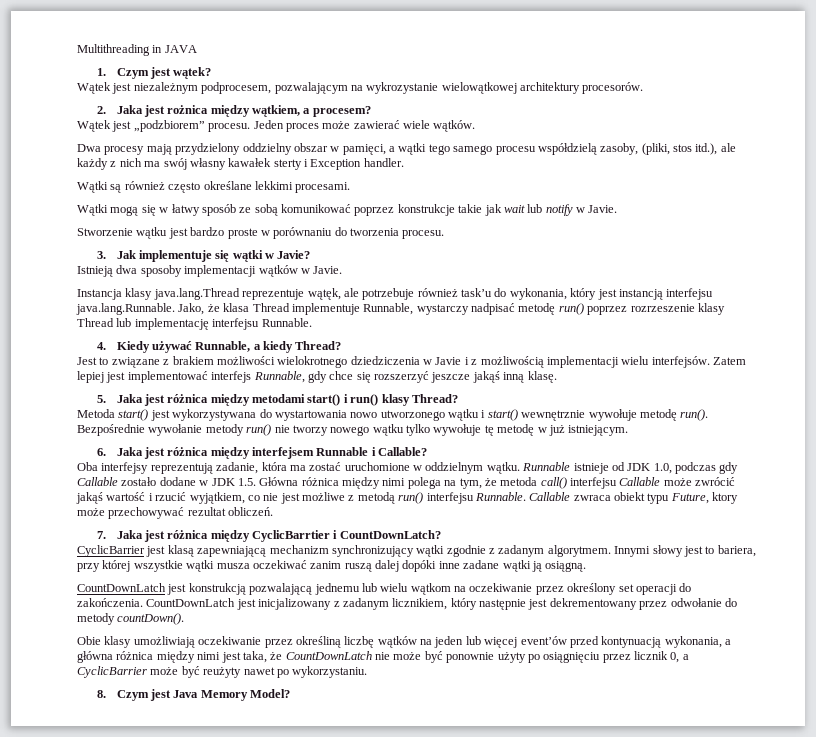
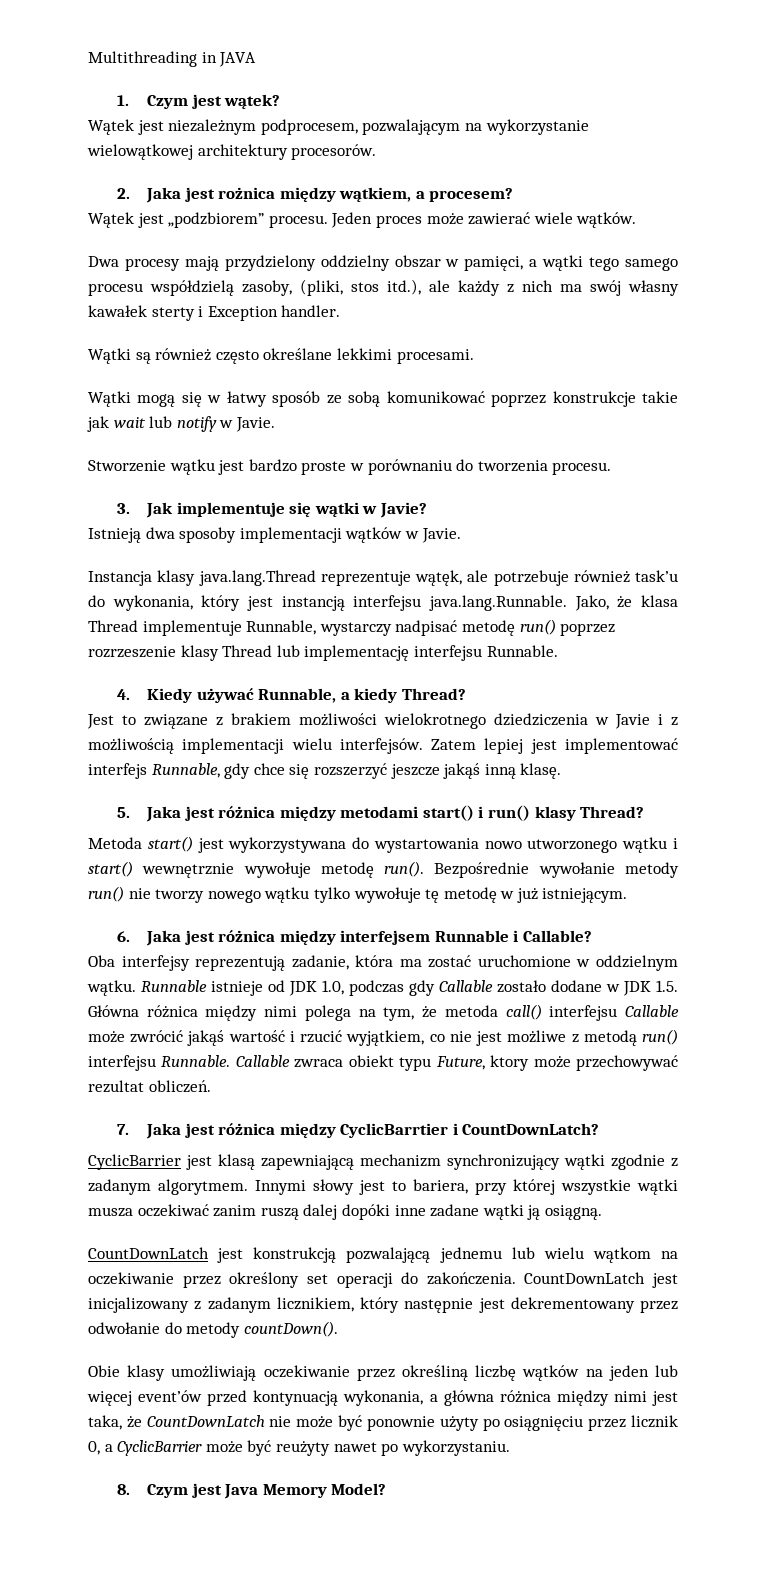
- Wątek jest niezależnym podprocesem, pozwalającym na wykrozystanie wielowątkowej architektury procesorów.
+ Wątek jest niezależnym podprocesem, pozwalającym na wykorzystanie wielowątkowej architektury procesorów.

